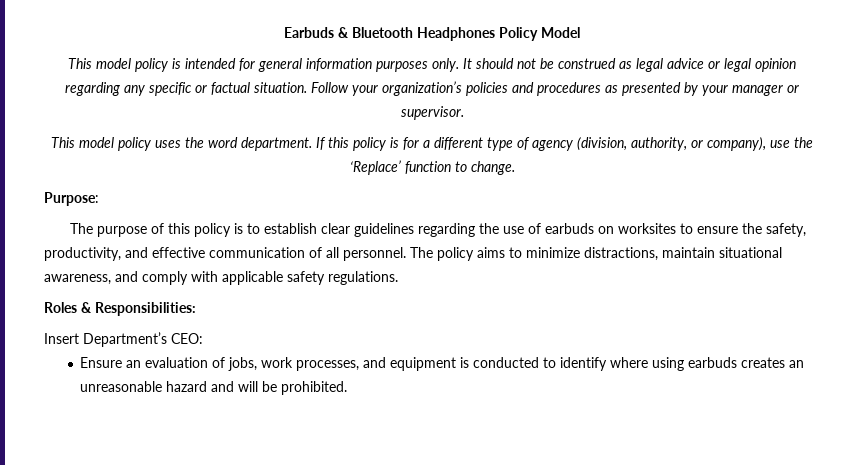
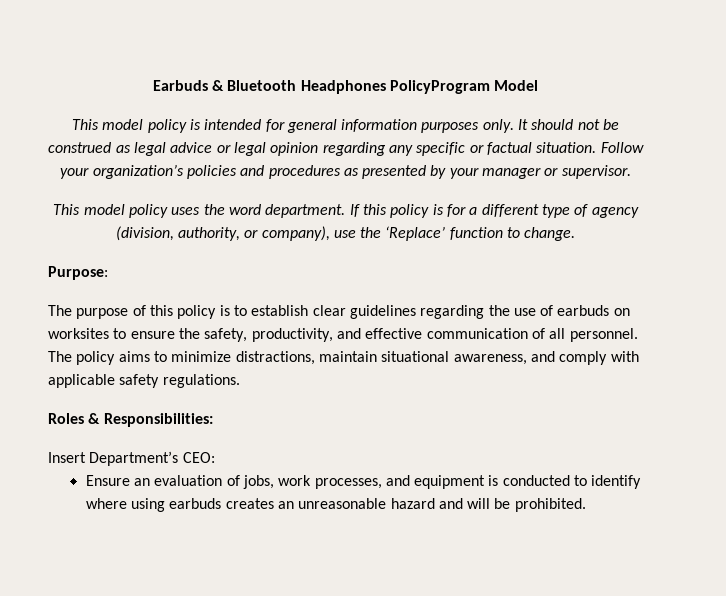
- Earbuds & Bluetooth Headphones Policy Model
+ Earbuds & Bluetooth Headphones PolicyProgram Model

